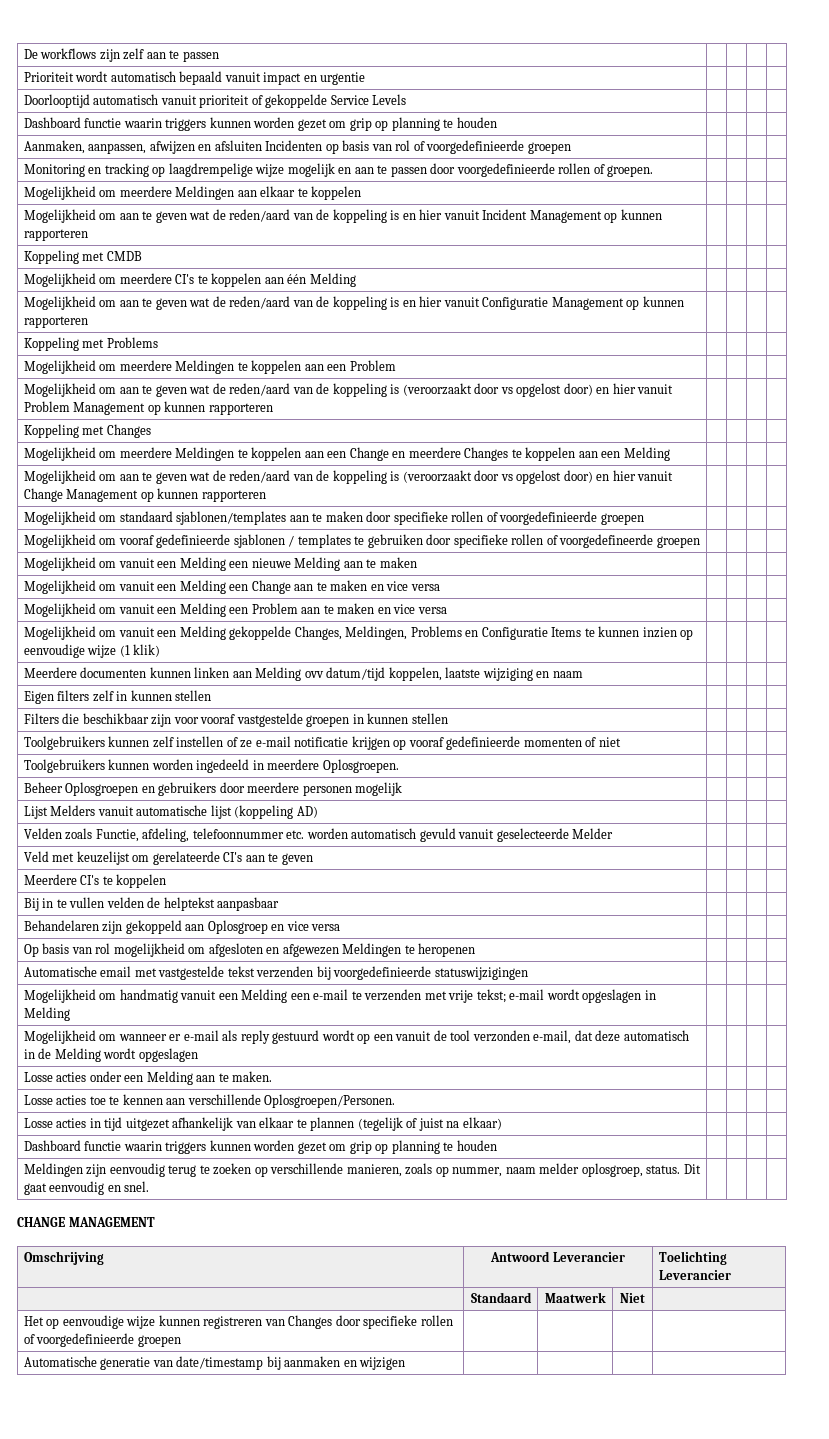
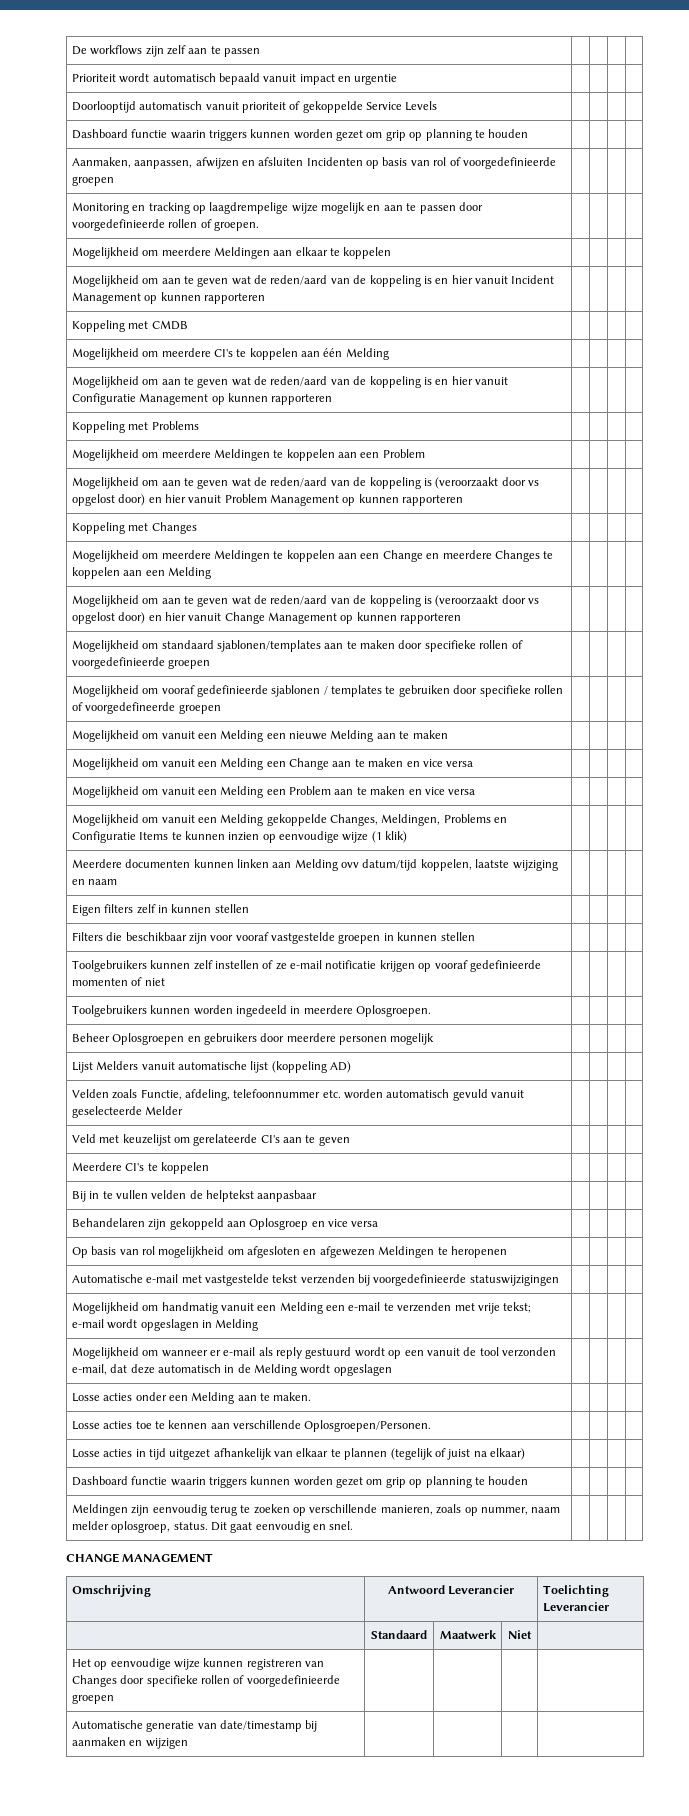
- Automatische email met vastgestelde tekst verzenden bij voorgedefinieerde statuswijzigingen | | | |
+ Automatische e-mail met vastgestelde tekst verzenden bij voorgedefinieerde statuswijzigingen | | | |

